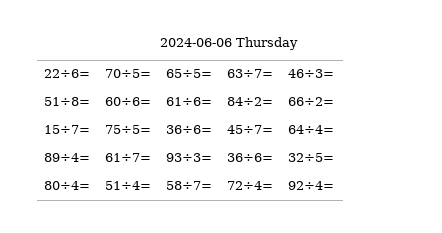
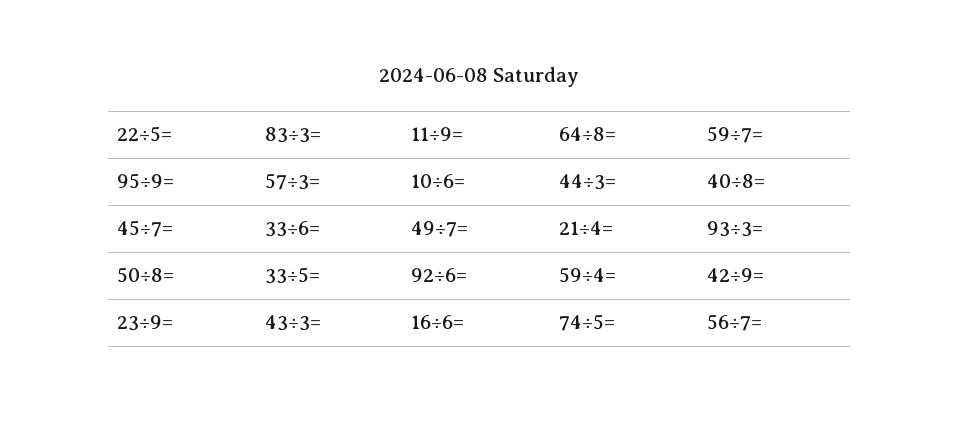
- 2024-06-06 Thursday
- 22÷6= | 70÷5= | 65÷5= | 63÷7= | 46÷3=
- 51÷8= | 60÷6= | 61÷6= | 84÷2= | 66÷2=
- 15÷7= | 75÷5= | 36÷6= | 45÷7= | 64÷4=
- 89÷4= | 61÷7= | 93÷3= | 36÷6= | 32÷5=
- 80÷4= | 51÷4= | 58÷7= | 72÷4= | 92÷4=
+ 2024-06-08 Saturday
+ 22÷5= | 83÷3= | 11÷9= | 64÷8= | 59÷7=
+ 95÷9= | 57÷3= | 10÷6= | 44÷3= | 40÷8=
+ 45÷7= | 33÷6= | 49÷7= | 21÷4= | 93÷3=
+ 50÷8= | 33÷5= | 92÷6= | 59÷4= | 42÷9=
+ 23÷9= | 43÷3= | 16÷6= | 74÷5= | 56÷7=

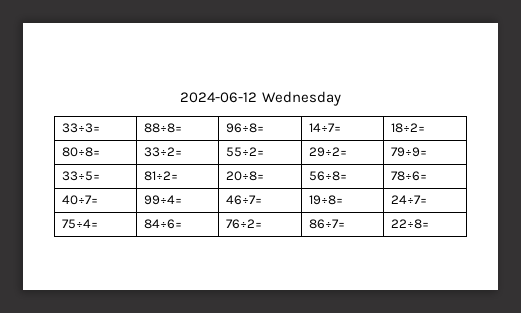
- 2024-06-08 Saturday
- 22÷5= | 83÷3= | 11÷9= | 64÷8= | 59÷7=
- 95÷9= | 57÷3= | 10÷6= | 44÷3= | 40÷8=
- 45÷7= | 33÷6= | 49÷7= | 21÷4= | 93÷3=
- 50÷8= | 33÷5= | 92÷6= | 59÷4= | 42÷9=
- 23÷9= | 43÷3= | 16÷6= | 74÷5= | 56÷7=
+ 2024-06-12 Wednesday
+ 33÷3= | 88÷8= | 96÷8= | 14÷7= | 18÷2=
+ 80÷8= | 33÷2= | 55÷2= | 29÷2= | 79÷9=
+ 33÷5= | 81÷2= | 20÷8= | 56÷8= | 78÷6=
+ 40÷7= | 99÷4= | 46÷7= | 19÷8= | 24÷7=
+ 75÷4= | 84÷6= | 76÷2= | 86÷7= | 22÷8=

